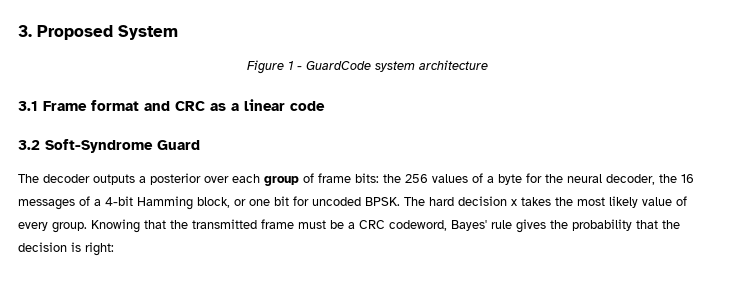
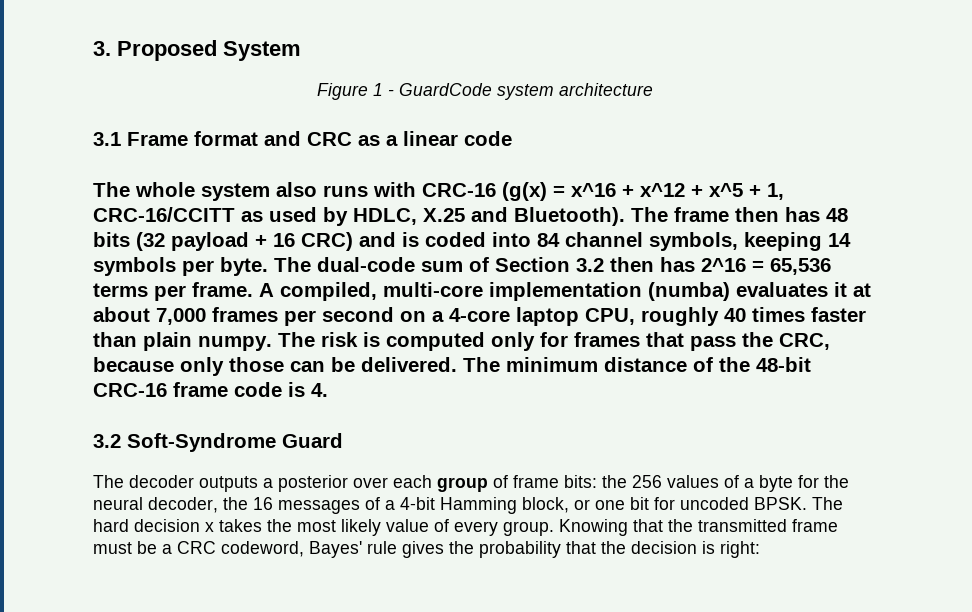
+ The whole system also runs with CRC-16 (g(x) = x^16 + x^12 + x^5 + 1, CRC-16/CCITT as used by HDLC, X.25 and Bluetooth). The frame then has 48 bits (32 payload + 16 CRC) and is coded into 84 channel symbols, keeping 14 symbols per byte. The dual-code sum of Section 3.2 then has 2^16 = 65,536 terms per frame. A compiled, multi-core implementation (numba) evaluates it at about 7,000 frames per second on a 4-core laptop CPU, roughly 40 times faster than plain numpy. The risk is computed only for frames that pass the CRC, because only those can be delivered. The minimum distance of the 48-bit CRC-16 frame code is 4.

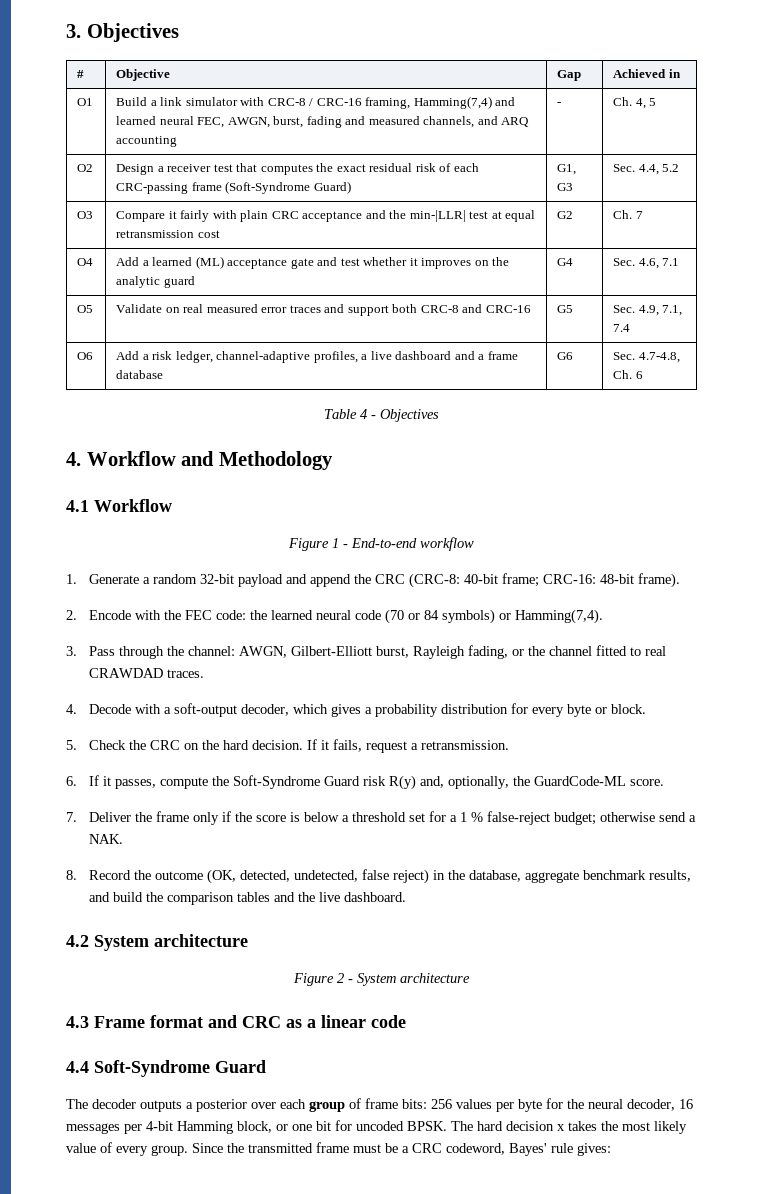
- 3. Proposed System
- Figure 1 - GuardCode system architecture
- 3.1 Frame format and CRC as a linear code
+ 3. Objectives
+ # | Objective | Gap | Achieved in
+ O1 | Build a link simulator with CRC-8 / CRC-16 framing, Hamming(7,4) and learned neural FEC, AWGN, burst, fading and measured channels, and ARQ accounting | - | Ch. 4, 5
+ O2 | Design a receiver test that computes the exact residual risk of each CRC-passing frame (Soft-Syndrome Guard) | G1, G3 | Sec. 4.4, 5.2
+ O3 | Compare it fairly with plain CRC acceptance and the min-|LLR| test at equal retransmission cost | G2 | Ch. 7
+ O4 | Add a learned (ML) acceptance gate and test whether it improves on the analytic guard | G4 | Sec. 4.6, 7.1
+ O5 | Validate on real measured error traces and support both CRC-8 and CRC-16 | G5 | Sec. 4.9, 7.1, 7.4
+ O6 | Add a risk ledger, channel-adaptive profiles, a live dashboard and a frame database | G6 | Sec. 4.7-4.8, Ch. 6
+ Table 4 - Objectives
+ 4. Workflow and Methodology
+ 4.1 Workflow
+ Figure 1 - End-to-end workflow
+ 1. Generate a random 32-bit payload and append the CRC (CRC-8: 40-bit frame; CRC-16: 48-bit frame).
+ 2. Encode with the FEC code: the learned neural code (70 or 84 symbols) or Hamming(7,4).
+ 3. Pass through the channel: AWGN, Gilbert-Elliott burst, Rayleigh fading, or the channel fitted to real CRAWDAD traces.
+ 4. Decode with a soft-output decoder, which gives a probability distribution for every byte or block.
+ 5. Check the CRC on the hard decision. If it fails, request a retransmission.
+ 6. If it passes, compute the Soft-Syndrome Guard risk R(y) and, optionally, the GuardCode-ML score.
+ 7. Deliver the frame only if the score is below a threshold set for a 1 % false-reject budget; otherwise send a NAK.
+ 8. Record the outcome (OK, detected, undetected, false reject) in the database, aggregate benchmark results, and build the comparison tables and the live dashboard.
+ 4.2 System architecture
+ Figure 2 - System architecture
+ 4.3 Frame format and CRC as a linear code
- The whole system also runs with CRC-16 (g(x) = x^16 + x^12 + x^5 + 1, CRC-16/CCITT as used by HDLC, X.25 and Bluetooth). The frame then has 48 bits (32 payload + 16 CRC) and is coded into 84 channel symbols, keeping 14 symbols per byte. The dual-code sum of Section 3.2 then has 2^16 = 65,536 terms per frame. A compiled, multi-core implementation (numba) evaluates it at about 7,000 frames per second on a 4-core laptop CPU, roughly 40 times faster than plain numpy. The risk is computed only for frames that pass the CRC, because only those can be delivered. The minimum distance of the 48-bit CRC-16 frame code is 4.
- 3.2 Soft-Syndrome Guard
+ 4.4 Soft-Syndrome Guard
- The decoder outputs a posterior over each group of frame bits: the 256 values of a byte for the neural decoder, the 16 messages of a 4-bit Hamming block, or one bit for uncoded BPSK.
+ The decoder outputs a posterior over each group of frame bits: 256 values per byte for the neural decoder, 16 messages per 4-bit Hamming block, or one bit for uncoded BPSK.
- Knowing that the transmitted frame must be a CRC codeword, Bayes' rule gives the probability that the decision is right:
+ Since the transmitted frame must be a CRC codeword, Bayes' rule gives:

